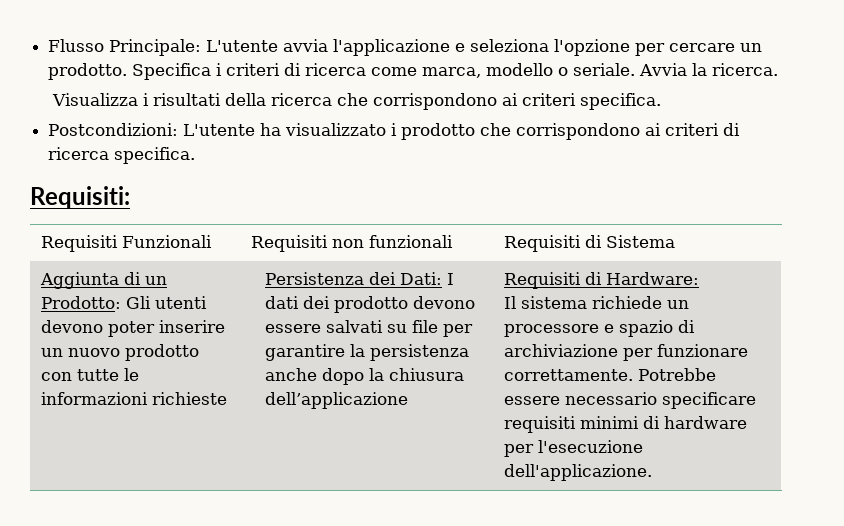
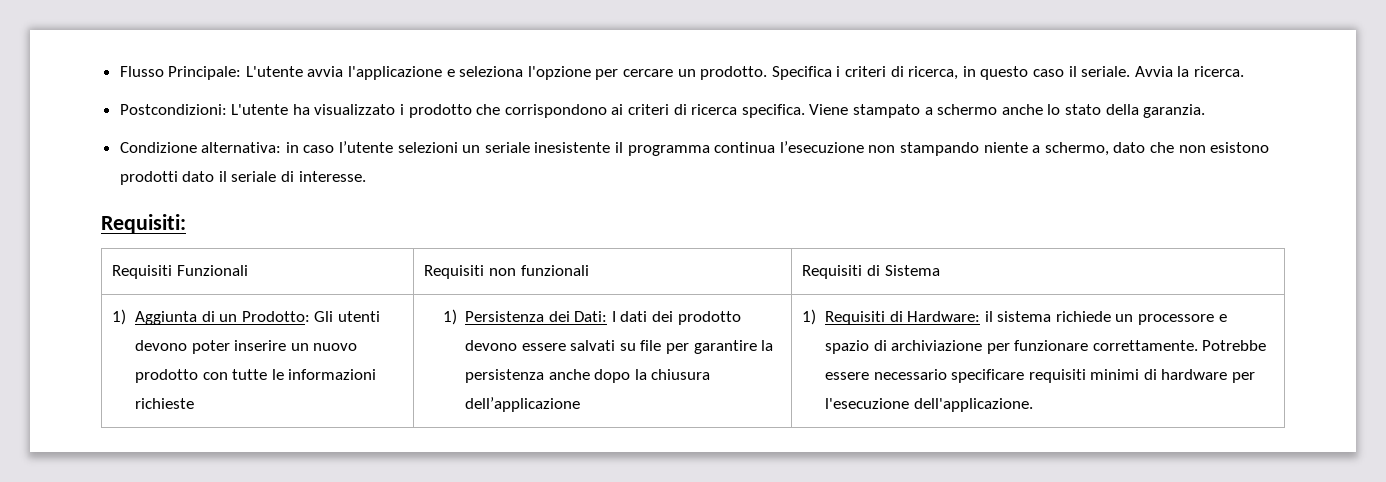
- Specifica i criteri di ricerca come marca, modello o seriale.
+ Specifica i criteri di ricerca, in questo caso il seriale.
- Visualizza i risultati della ricerca che corrispondono ai criteri specifica.
+ Viene stampato a schermo anche lo stato della garanzia.
+ Condizione alternativa: in caso l’utente selezioni un seriale inesistente il programma continua l’esecuzione non stampando niente a schermo, dato che non esistono prodotti dato il seriale di interesse.
- Aggiunta di un Prodotto: Gli utenti devono poter inserire un nuovo prodotto con tutte le informazioni richieste
+ 1) Aggiunta di un Prodotto: Gli utenti devono poter inserire un nuovo prodotto con tutte le informazioni richieste
- Persistenza dei Dati: I dati dei prodotto devono essere salvati su file per garantire la persistenza anche dopo la chiusura dell’applicazione
+ 1) Persistenza dei Dati: I dati dei prodotto devono essere salvati su file per garantire la persistenza anche dopo la chiusura dell’applicazione
- Requisiti di Hardware:
- Il sistema richiede un processore e spazio di archiviazione per funzionare correttamente.
+ 1) Requisiti di Hardware: il sistema richiede un processore e spazio di archiviazione per funzionare correttamente.

